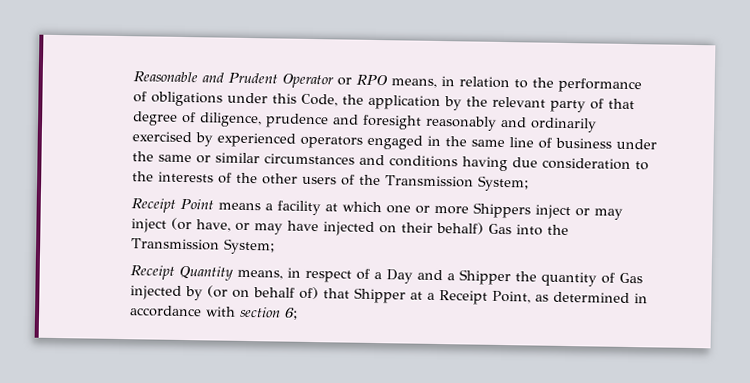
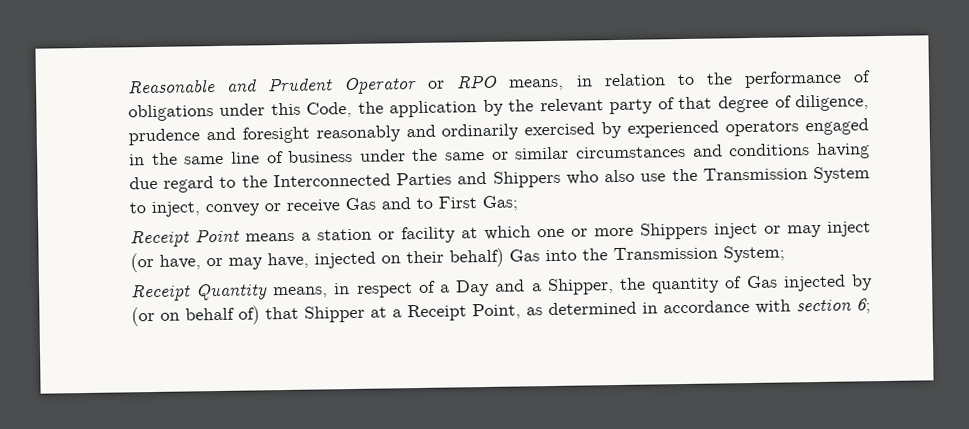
- Reasonable and Prudent Operator or RPO means, in relation to the performance of obligations under this Code, the application by the relevant party of that degree of diligence, prudence and foresight reasonably and ordinarily exercised by experienced operators engaged in the same line of business under the same or similar circumstances and conditions having due consideration to the interests of the other users of the Transmission System;
+ Reasonable and Prudent Operator or RPO means, in relation to the performance of obligations under this Code, the application by the relevant party of that degree of diligence, prudence and foresight reasonably and ordinarily exercised by experienced operators engaged in the same line of business under the same or similar circumstances and conditions having due regard to the Interconnected Parties and Shippers who also use the Transmission System to inject, convey or receive Gas and to First Gas;
- Receipt Point means a facility at which one or more Shippers inject or may inject (or have, or may have injected on their behalf) Gas into the Transmission System;
+ Receipt Point means a station or facility at which one or more Shippers inject or may inject (or have, or may have, injected on their behalf) Gas into the Transmission System;
- Receipt Quantity means, in respect of a Day and a Shipper the quantity of Gas injected by (or on behalf of) that Shipper at a Receipt Point, as determined in accordance with section 6;
+ Receipt Quantity means, in respect of a Day and a Shipper, the quantity of Gas injected by (or on behalf of) that Shipper at a Receipt Point, as determined in accordance with section 6;

